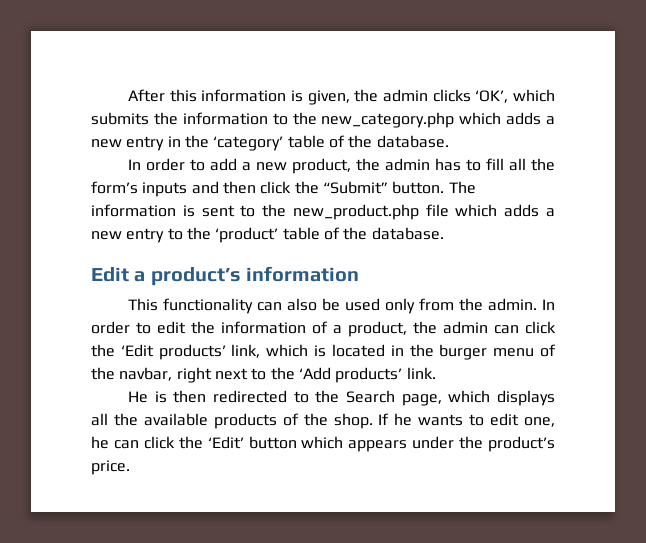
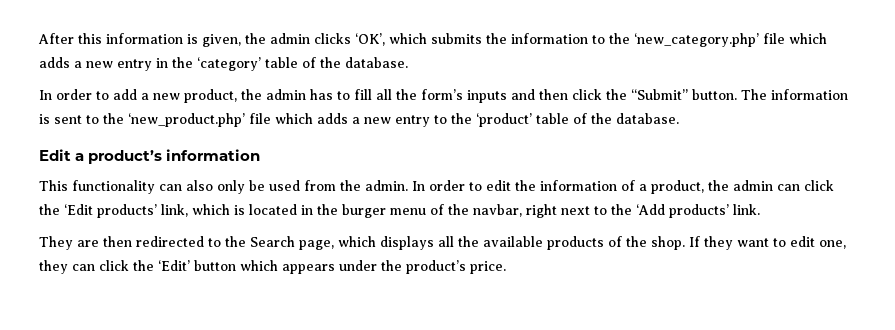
- After this information is given, the admin clicks ‘OK’, which submits the information to the new_category.php which adds a new entry in the ‘category’ table of the database.
+ After this information is given, the admin clicks ‘OK’, which submits the information to the ‘new_category.php’ file which adds a new entry in the ‘category’ table of the database.
- The information is sent to the new_product.php file which adds a new entry to the ‘product’ table of the database.
+ The information is sent to the ‘new_product.php’ file which adds a new entry to the ‘product’ table of the database.
- This functionality can also be used only from the admin.
+ This functionality can also only be used from the admin.
- He is then redirected to the Search page, which displays all the available products of the shop.
+ They are then redirected to the Search page, which displays all the available products of the shop.
- If he wants to edit one, he can click the ‘Edit’ button which appears under the product’s price.
+ If they want to edit one, they can click the ‘Edit’ button which appears under the product’s price.

